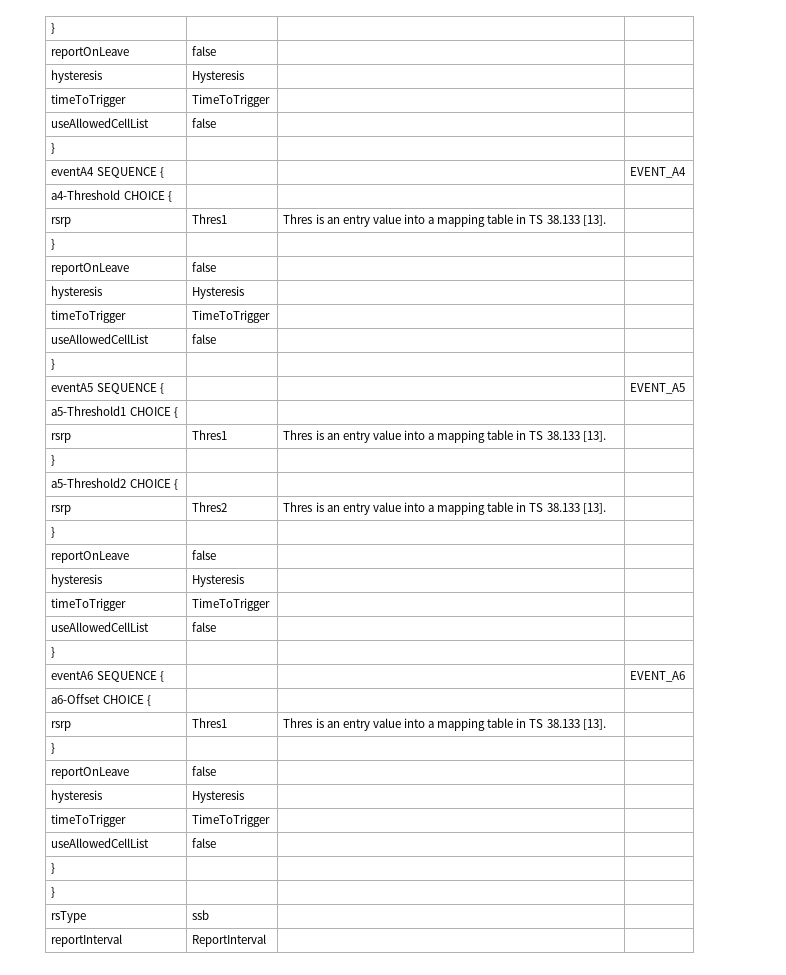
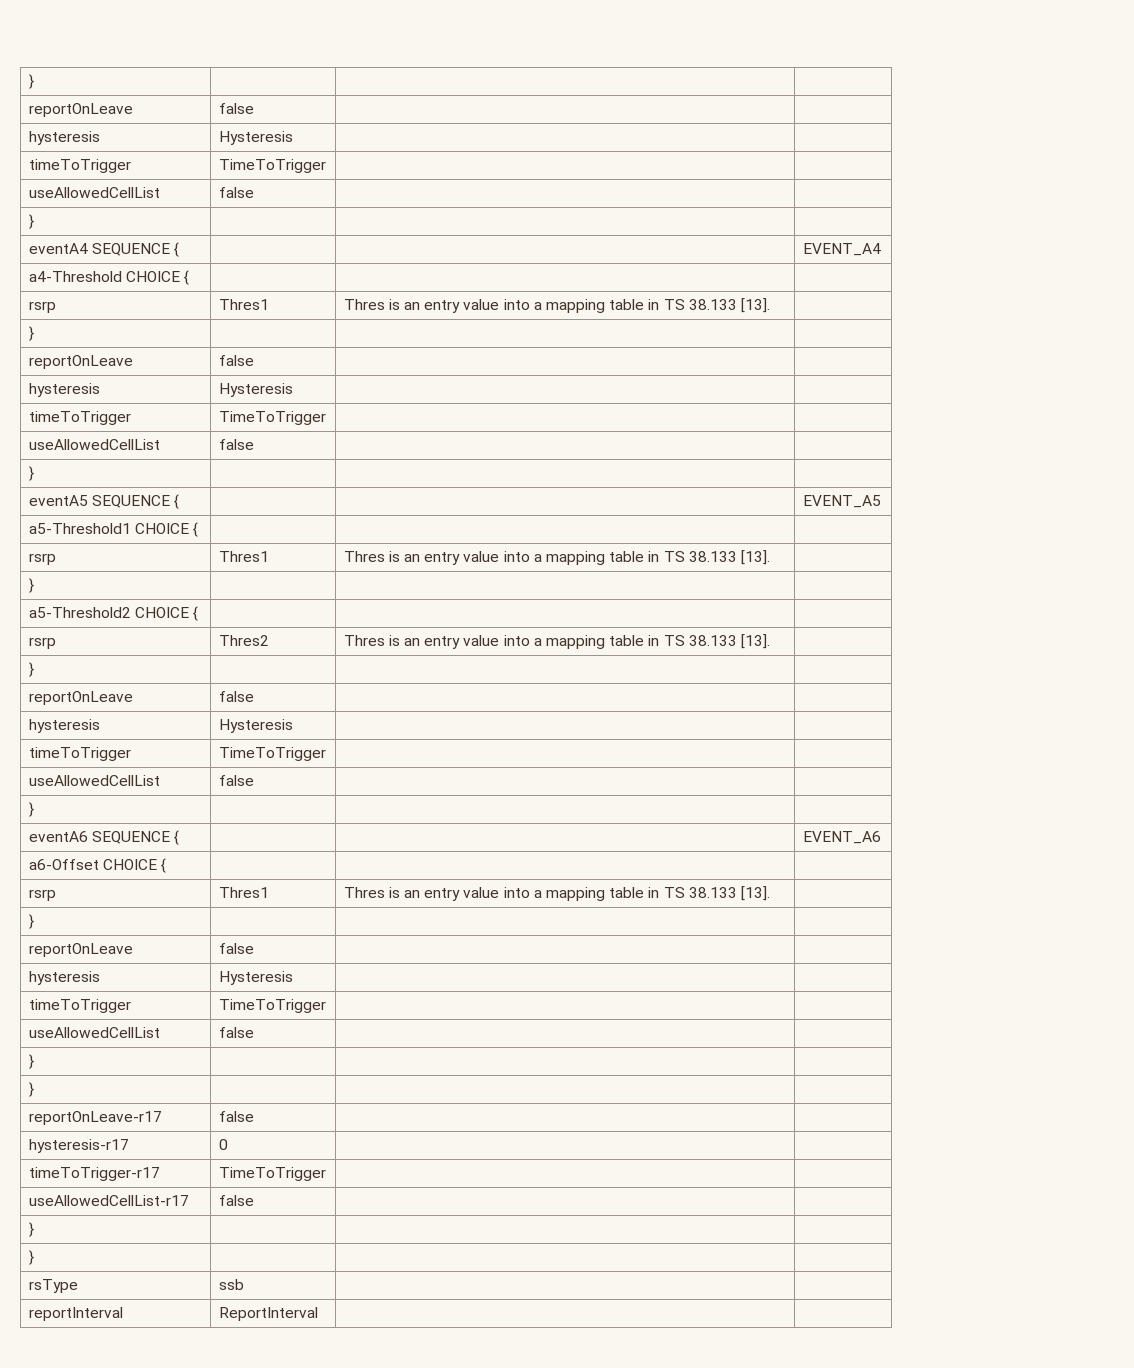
+ reportOnLeave-r17 | false | |
+ hysteresis-r17 | 0 | |
+ timeToTrigger-r17 | TimeToTrigger | |
+ useAllowedCellList-r17 | false | |
+ } | | |
+ } | | |

